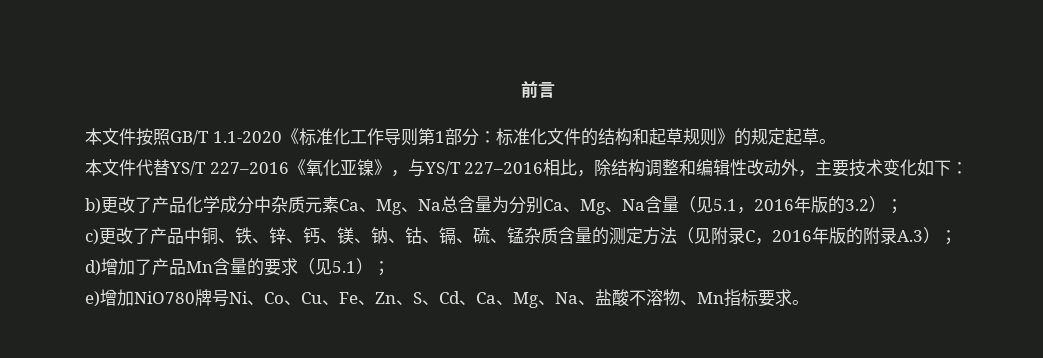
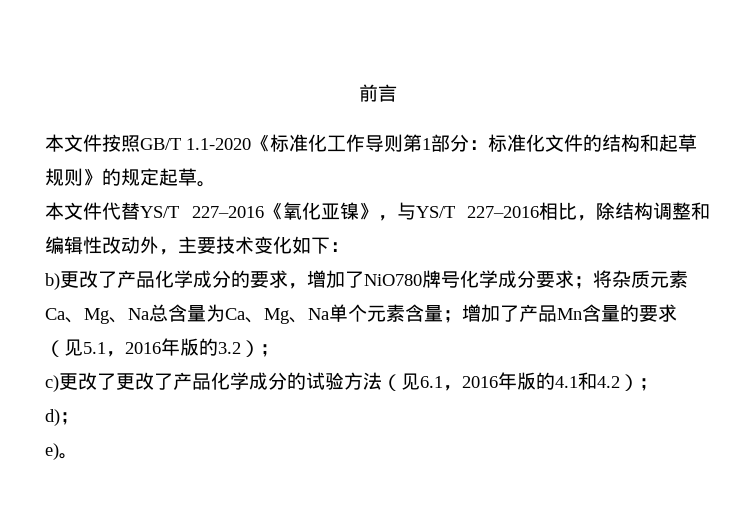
- b)更改了产品化学成分中杂质元素Ca、Mg、Na总含量为分别Ca、Mg、Na含量（见5.1，2016年版的3.2）；
+ b)更改了产品化学成分的要求，增加了NiO780牌号化学成分要求；将杂质元素Ca、Mg、Na总含量为Ca、Mg、Na单个元素含量；增加了产品Mn含量的要求（见5.1，2016年版的3.2）；
- c)更改了产品中铜、铁、锌、钙、镁、钠、钴、镉、硫、锰杂质含量的测定方法（见附录C，2016年版的附录A.3）；
+ c)更改了更改了产品化学成分的试验方法（见6.1，2016年版的4.1和4.2）；
- d)增加了产品Mn含量的要求（见5.1）；
- e)增加NiO780牌号Ni、Co、Cu、Fe、Zn、S、Cd、Ca、Mg、Na、盐酸不溶物、Mn指标要求。
+ d)；
+ e)。

